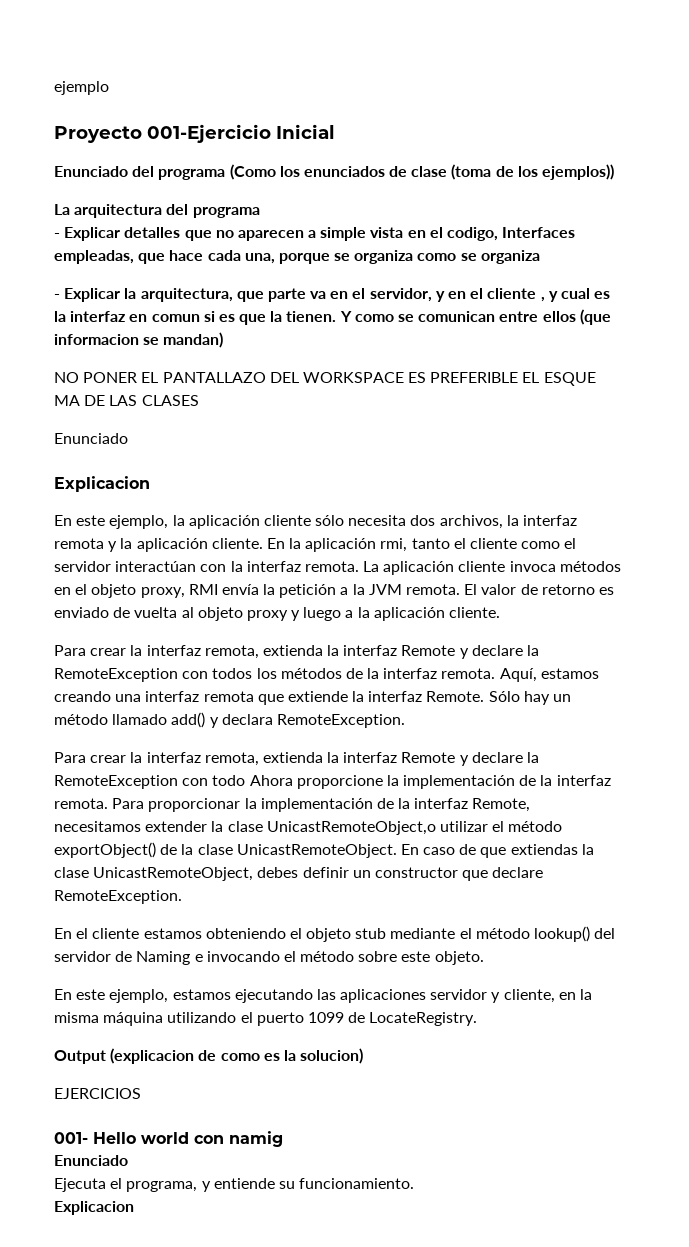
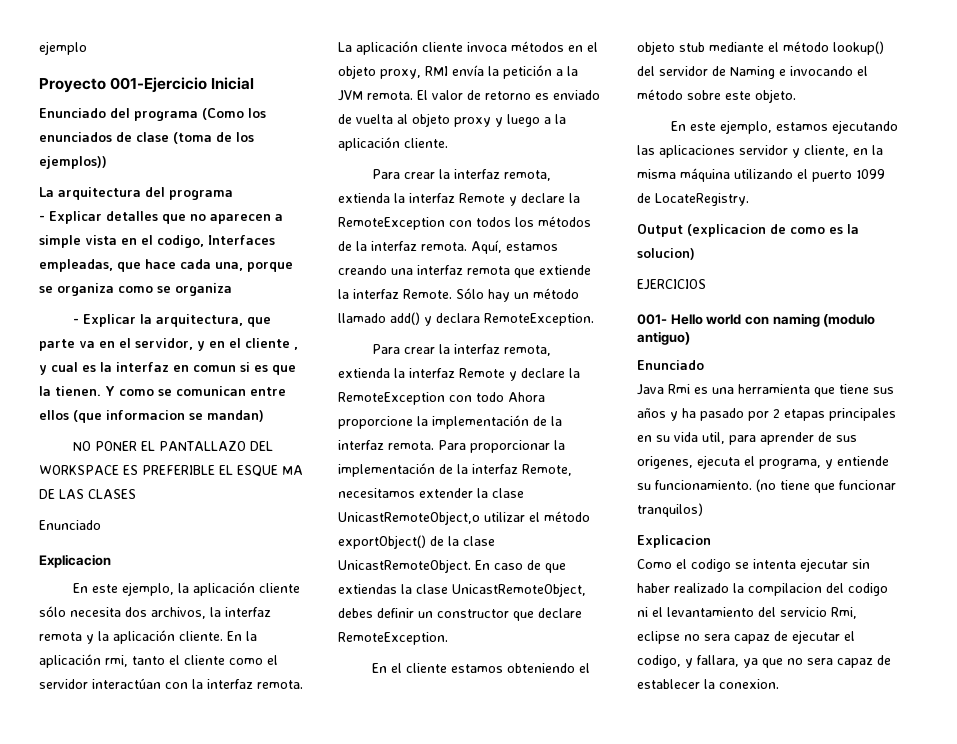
- 001- Hello world con namig
+ 001- Hello world con naming (modulo antiguo)
  Enunciado
- Ejecuta el programa, y entiende su funcionamiento.
+ Java Rmi es una herramienta que tiene sus años y ha pasado por 2 etapas principales en su vida util, para aprender de sus origenes, ejecuta el programa, y entiende su funcionamiento. (no tiene que funcionar tranquilos)
  Explicacion
+ Como el codigo se intenta ejecutar sin haber realizado la compilacion del codigo ni el levantamiento del servicio Rmi, eclipse no sera capaz de ejecutar el codigo, y fallara, ya que no sera capaz de establecer la conexion.

